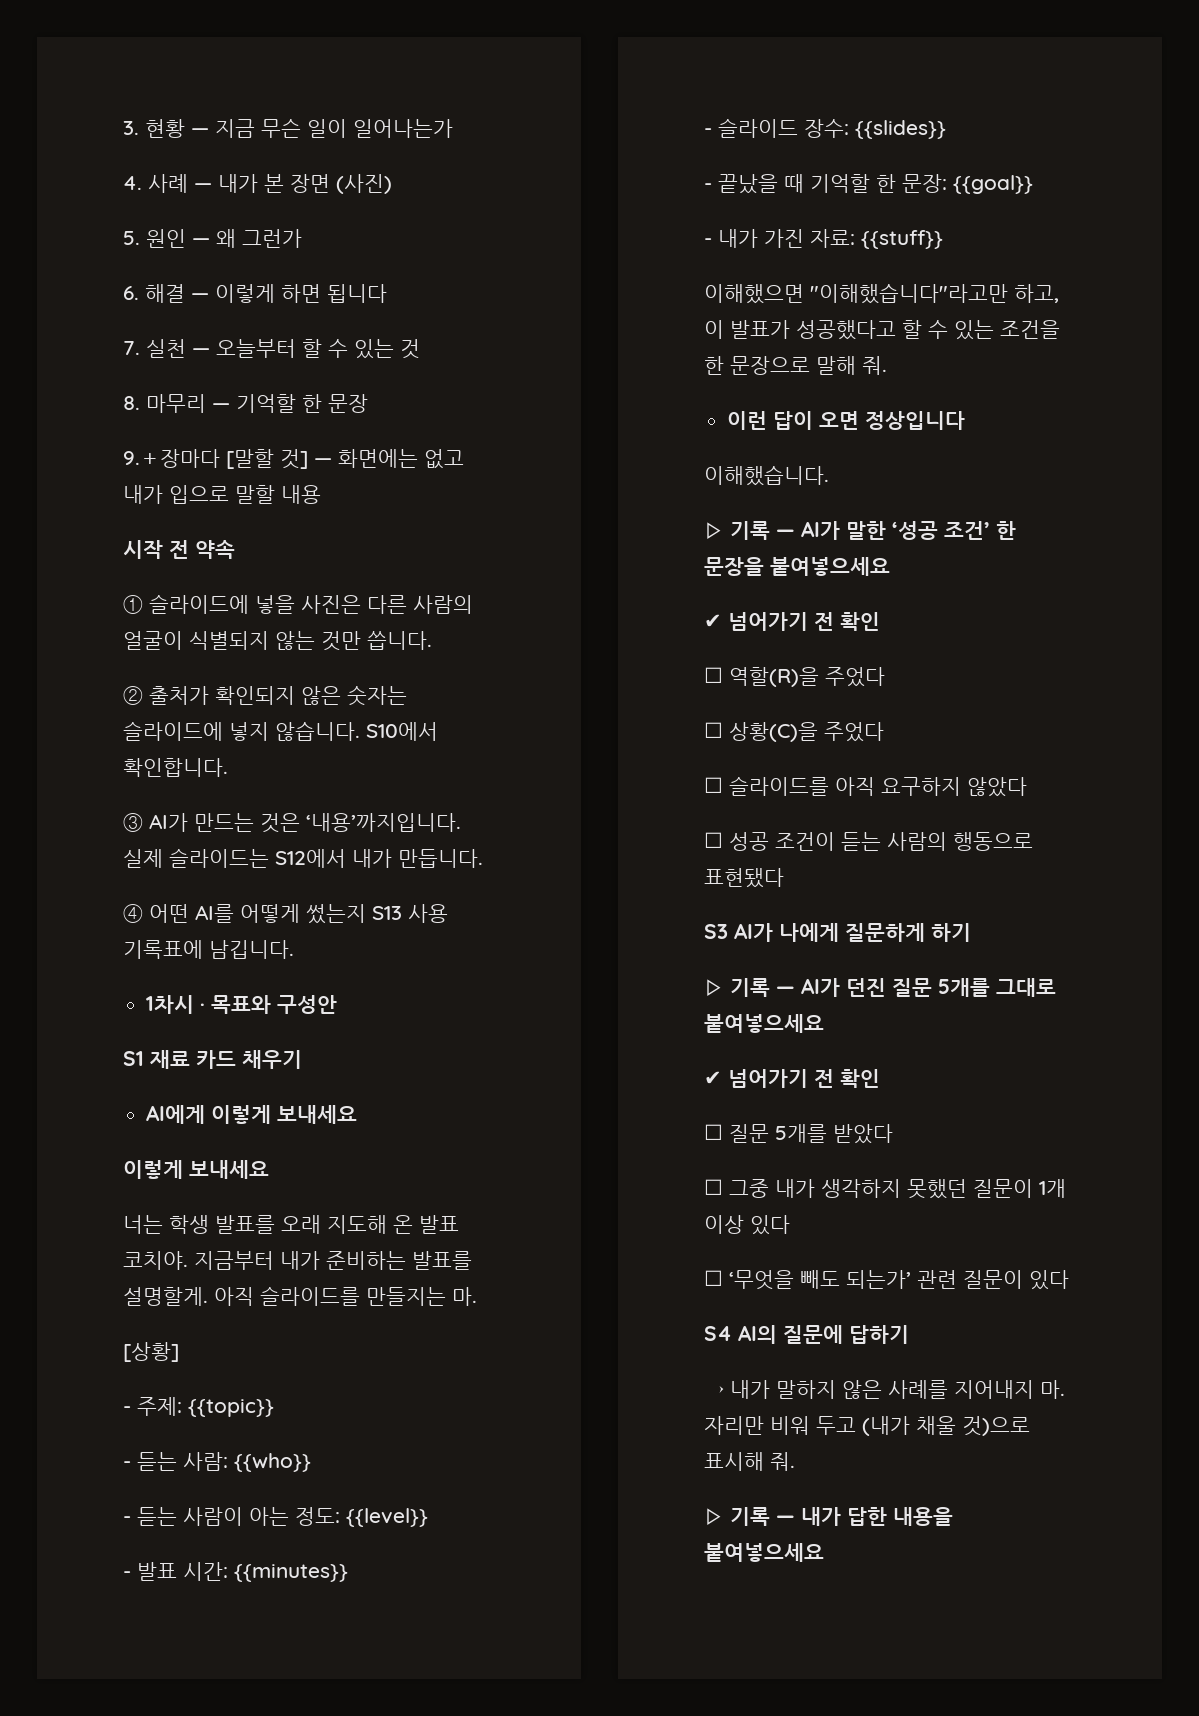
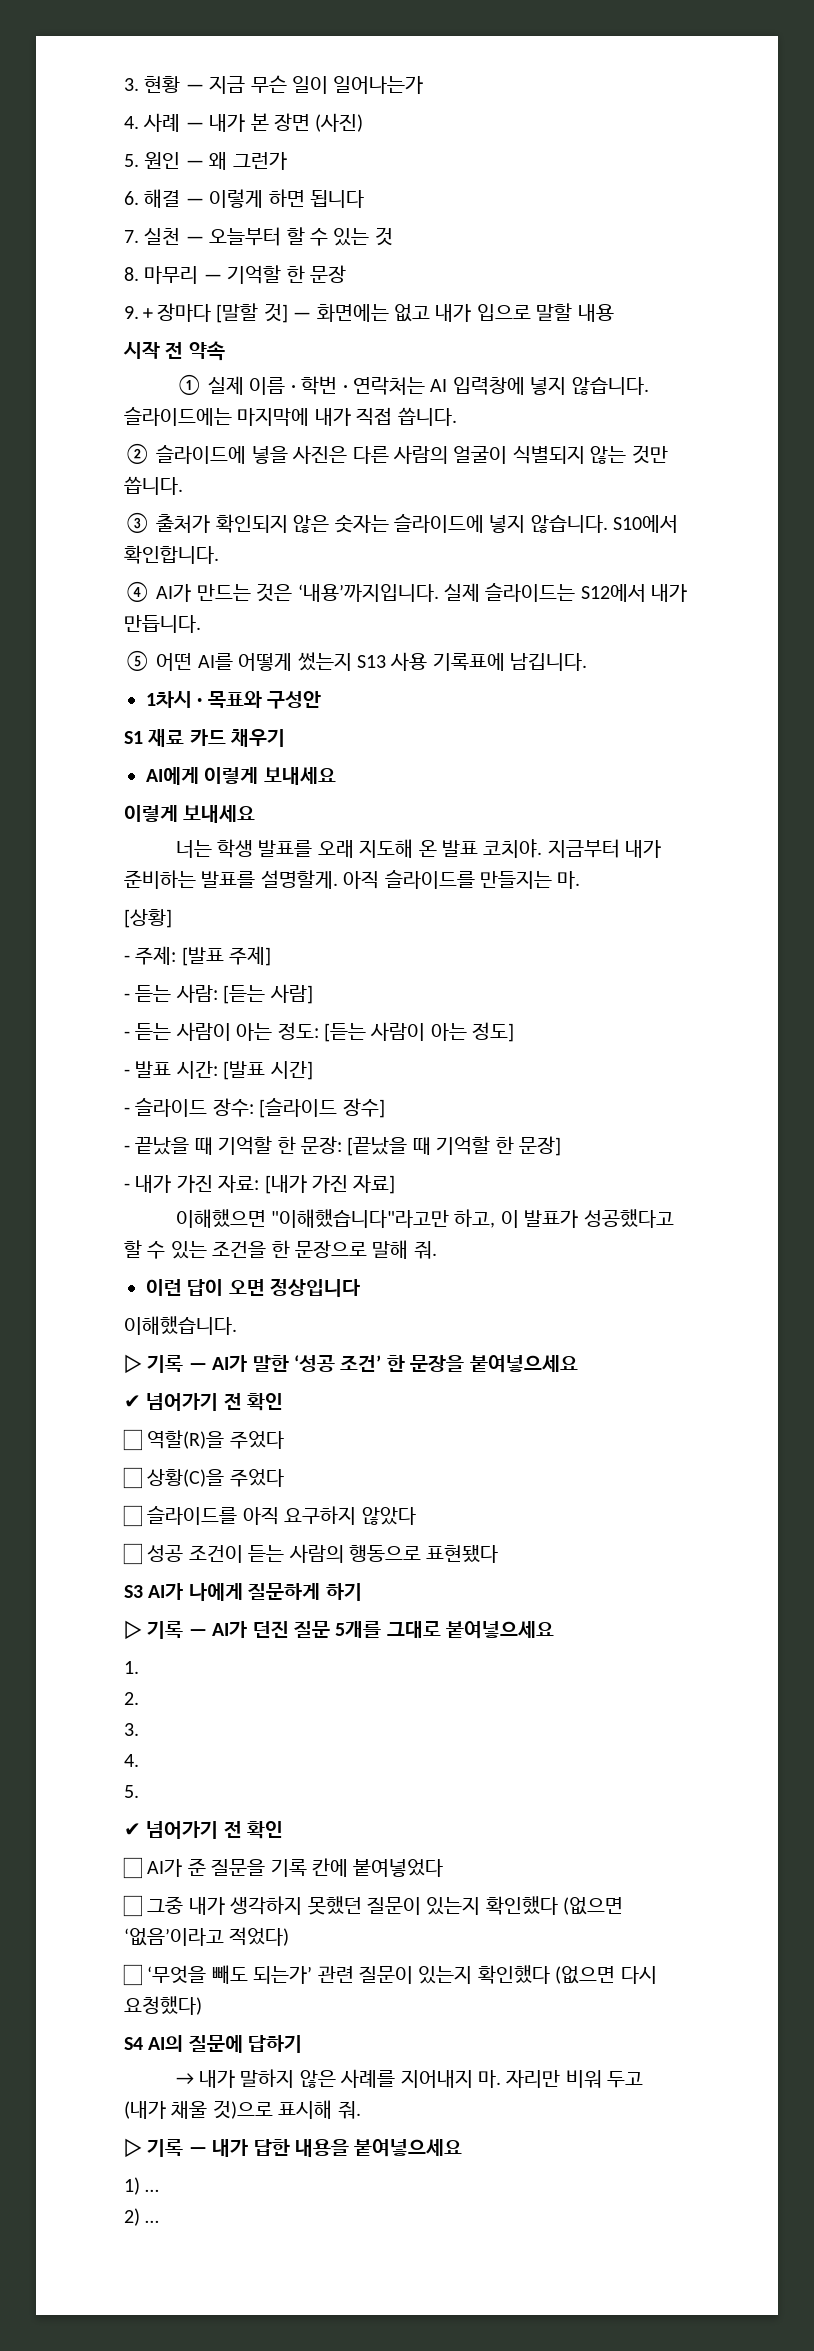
- ① 슬라이드에 넣을 사진은 다른 사람의 얼굴이 식별되지 않는 것만 씁니다.
+ ① 실제 이름 · 학번 · 연락처는 AI 입력창에 넣지 않습니다. 슬라이드에는 마지막에 내가 직접 씁니다.
+ ② 슬라이드에 넣을 사진은 다른 사람의 얼굴이 식별되지 않는 것만 씁니다.
- ② 출처가 확인되지 않은 숫자는 슬라이드에 넣지 않습니다.
+ ③ 출처가 확인되지 않은 숫자는 슬라이드에 넣지 않습니다.
- ③ AI가 만드는 것은 ‘내용’까지입니다.
+ ④ AI가 만드는 것은 ‘내용’까지입니다.
- ④ 어떤 AI를 어떻게 썼는지 S13 사용 기록표에 남깁니다.
+ ⑤ 어떤 AI를 어떻게 썼는지 S13 사용 기록표에 남깁니다.
- - 주제: {{topic}}
+ - 주제: [발표 주제]
- - 듣는 사람: {{who}}
+ - 듣는 사람: [듣는 사람]
- - 듣는 사람이 아는 정도: {{level}}
+ - 듣는 사람이 아는 정도: [듣는 사람이 아는 정도]
- - 발표 시간: {{minutes}}
+ - 발표 시간: [발표 시간]
- - 슬라이드 장수: {{slides}}
+ - 슬라이드 장수: [슬라이드 장수]
- - 끝났을 때 기억할 한 문장: {{goal}}
+ - 끝났을 때 기억할 한 문장: [끝났을 때 기억할 한 문장]
- - 내가 가진 자료: {{stuff}}
+ - 내가 가진 자료: [내가 가진 자료]
  ▷ 기록 — AI가 던진 질문 5개를 그대로 붙여넣으세요
+ 1.
+ 2.
+ 3.
+ 4.
+ 5.
  ✔ 넘어가기 전 확인
- ☐ 질문 5개를 받았다
+ ☐ AI가 준 질문을 기록 칸에 붙여넣었다
- ☐ 그중 내가 생각하지 못했던 질문이 1개 이상 있다
+ ☐ 그중 내가 생각하지 못했던 질문이 있는지 확인했다 (없으면 ‘없음’이라고 적었다)
- ☐ ‘무엇을 빼도 되는가’ 관련 질문이 있다
+ ☐ ‘무엇을 빼도 되는가’ 관련 질문이 있는지 확인했다 (없으면 다시 요청했다)
+ 1) …
+ 2) …

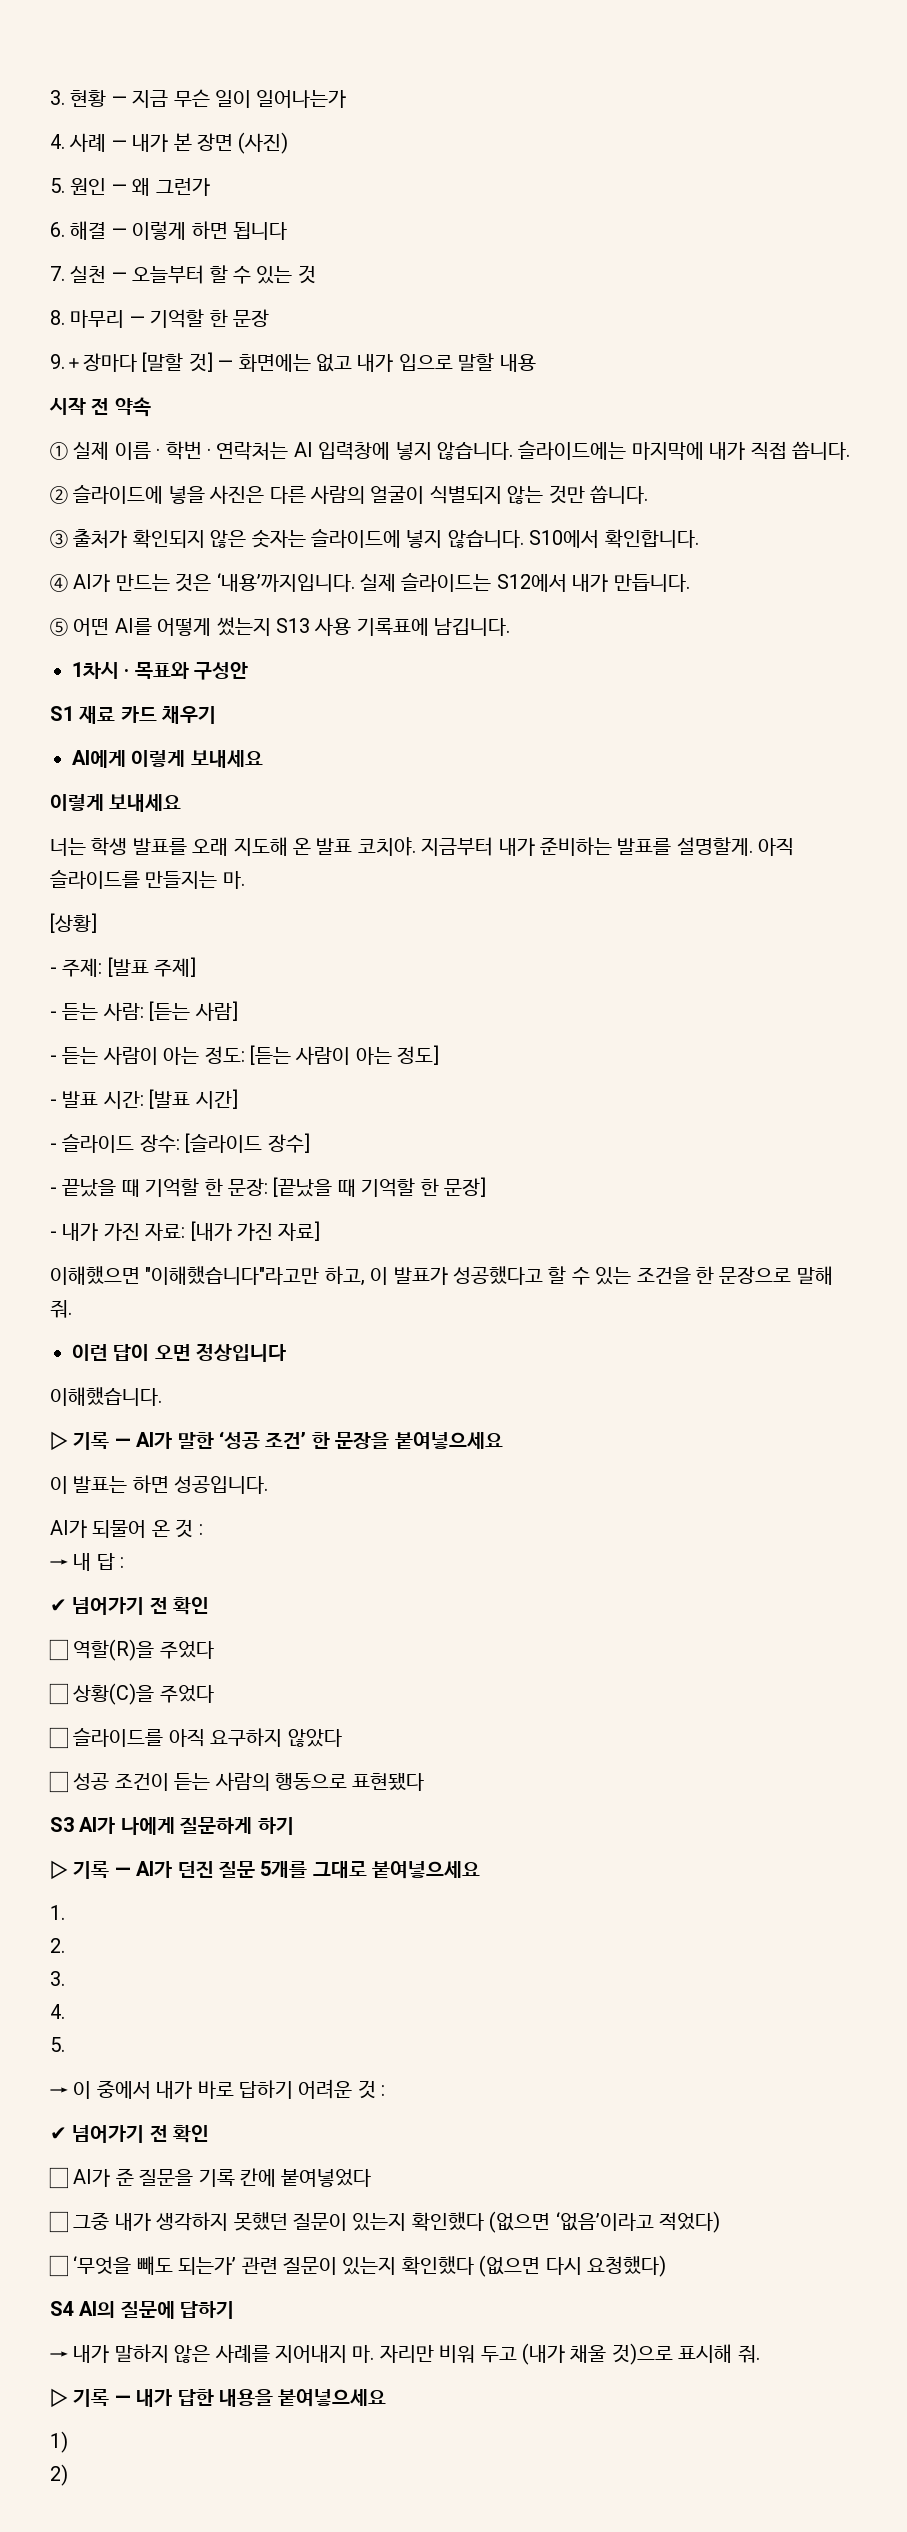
+ 이 발표는 하면 성공입니다.
+ AI가 되물어 온 것 :
+ → 내 답 :
+ → 이 중에서 내가 바로 답하기 어려운 것 :
- 1) …
+ 1)
- 2) …
+ 2)

